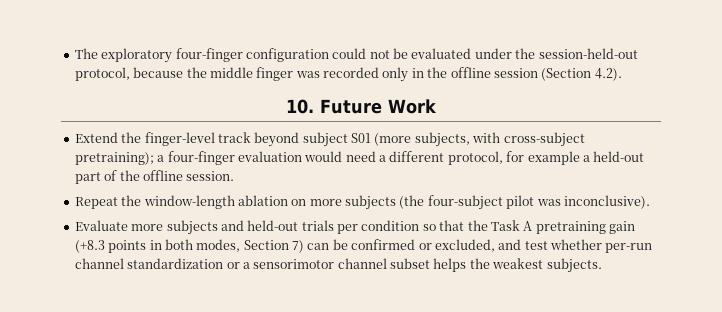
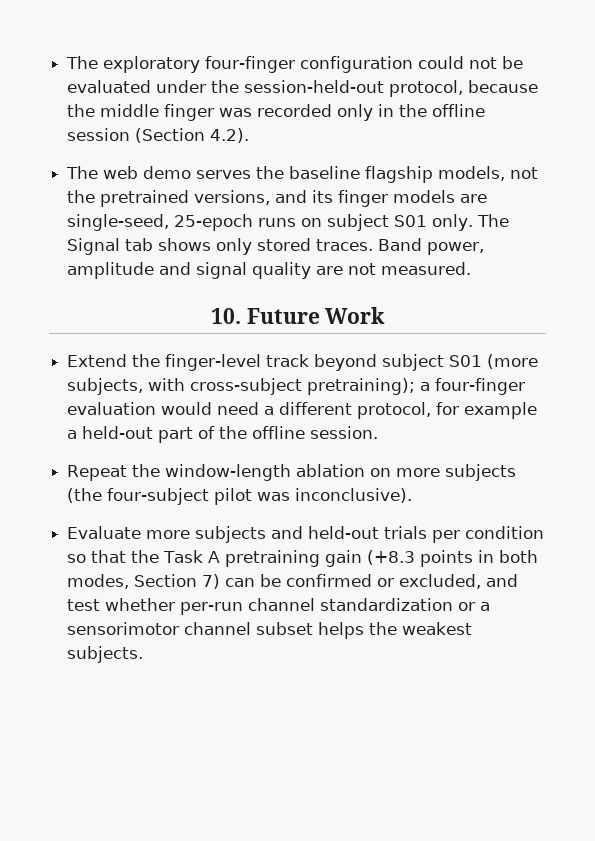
+ The web demo serves the baseline flagship models, not the pretrained versions, and its finger models are single-seed, 25-epoch runs on subject S01 only. The Signal tab shows only stored traces. Band power, amplitude and signal quality are not measured.

